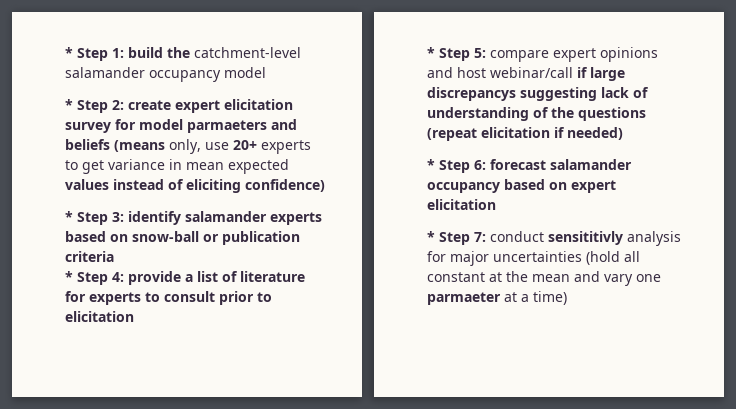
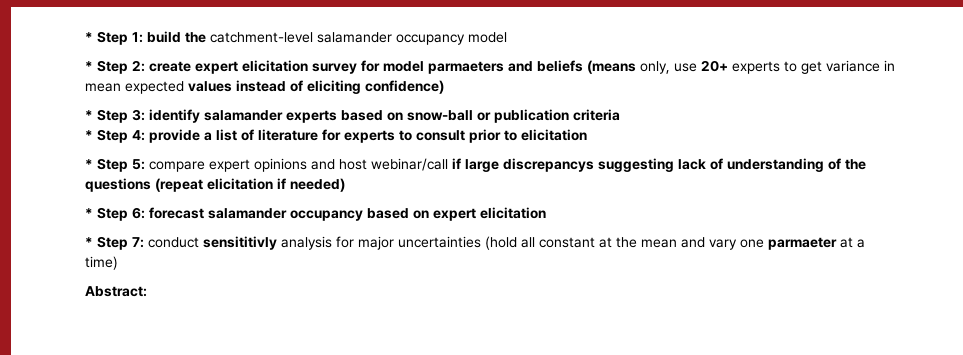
+ Abstract:

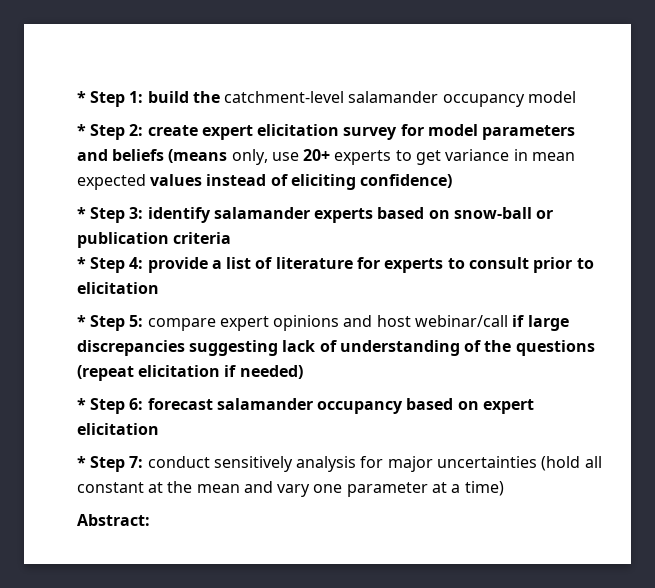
- * Step 2: create expert elicitation survey for model parmaeters and beliefs (means only, use 20+ experts to get variance in mean expected values instead of eliciting confidence)
+ * Step 2: create expert elicitation survey for model parameters and beliefs (means only, use 20+ experts to get variance in mean expected values instead of eliciting confidence)
- * Step 5: compare expert opinions and host webinar/call if large discrepancys suggesting lack of understanding of the questions (repeat elicitation if needed)
+ * Step 5: compare expert opinions and host webinar/call if large discrepancies suggesting lack of understanding of the questions (repeat elicitation if needed)
- * Step 7: conduct sensititivly analysis for major uncertainties (hold all constant at the mean and vary one parmaeter at a time)
+ * Step 7: conduct sensitively analysis for major uncertainties (hold all constant at the mean and vary one parameter at a time)

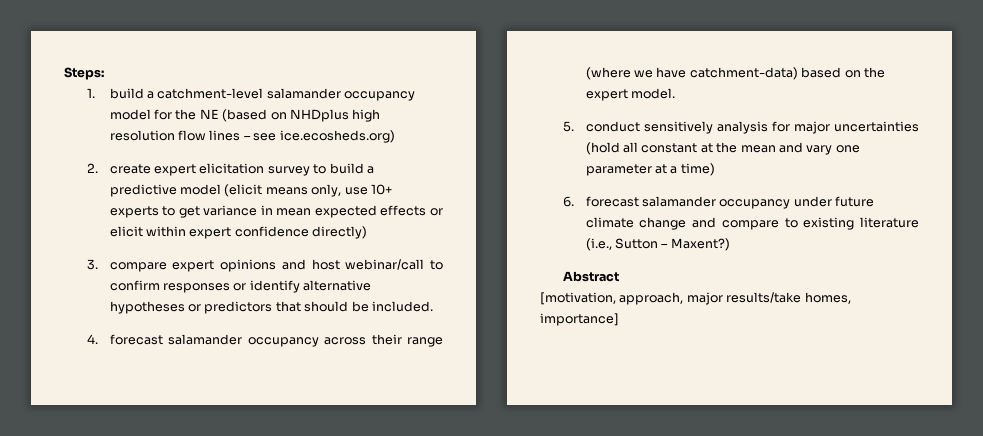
- * Step 1: build the catchment-level salamander occupancy model
- * Step 2: create expert elicitation survey for model parameters and beliefs (means only, use 20+ experts to get variance in mean expected values instead of eliciting confidence)
- * Step 3: identify salamander experts based on snow-ball or publication criteria
- * Step 4: provide a list of literature for experts to consult prior to elicitation
- * Step 5: compare expert opinions and host webinar/call if large discrepancies suggesting lack of understanding of the questions (repeat elicitation if needed)
- * Step 6: forecast salamander occupancy based on expert elicitation
- * Step 7: conduct sensitively analysis for major uncertainties (hold all constant at the mean and vary one parameter at a time)
+ Steps:
+ 1. build a catchment-level salamander occupancy model for the NE (based on NHDplus high resolution flow lines – see ice.ecosheds.org)
+ 2. create expert elicitation survey to build a predictive model (elicit means only, use 10+ experts to get variance in mean expected effects or elicit within expert confidence directly)
+ 3. compare expert opinions and host webinar/call to confirm responses or identify alternative hypotheses or predictors that should be included.
+ 4. forecast salamander occupancy across their range (where we have catchment-data) based on the expert model.
+ 5. conduct sensitively analysis for major uncertainties (hold all constant at the mean and vary one parameter at a time)
- Abstract:
+ 6. forecast salamander occupancy under future climate change and compare to existing literature (i.e., Sutton – Maxent?)
+ Abstract
+ [motivation, approach, major results/take homes, importance]

